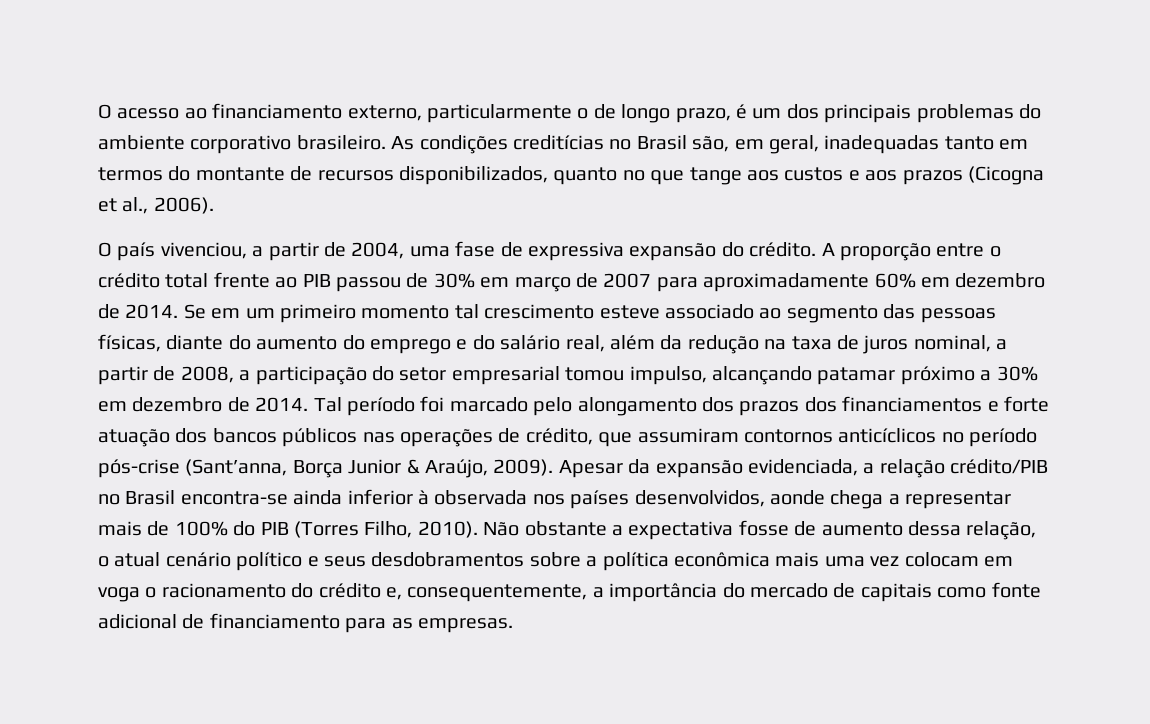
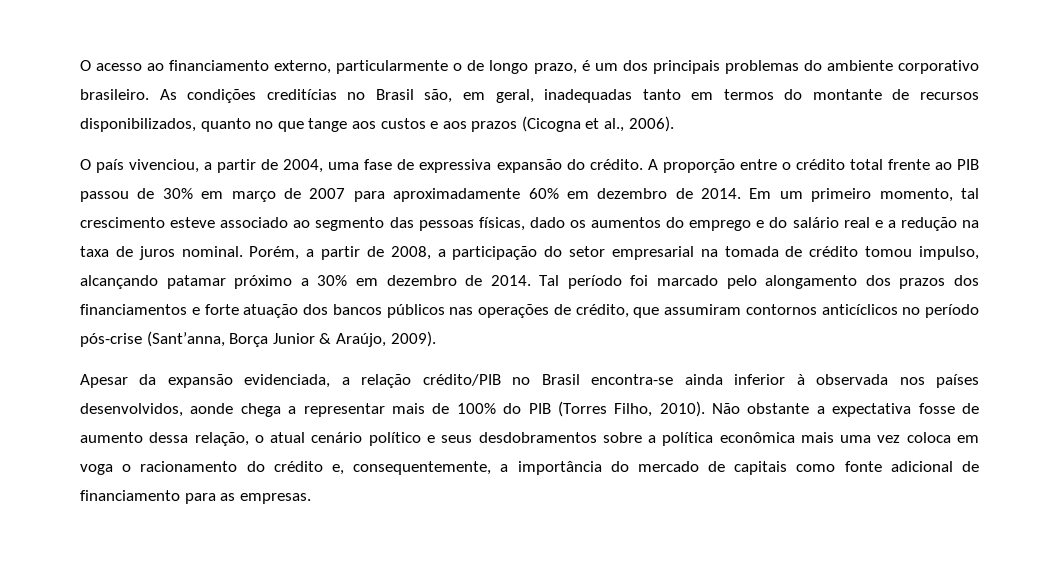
- Se em um primeiro momento tal crescimento esteve associado ao segmento das pessoas físicas, diante do aumento do emprego e do salário real, além da redução na taxa de juros nominal, a partir de 2008, a participação do setor empresarial tomou impulso, alcançando patamar próximo a 30% em dezembro de 2014.
+ Em um primeiro momento, tal crescimento esteve associado ao segmento das pessoas físicas, dado os aumentos do emprego e do salário real e a redução na taxa de juros nominal. Porém, a partir de 2008, a participação do setor empresarial na tomada de crédito tomou impulso, alcançando patamar próximo a 30% em dezembro de 2014.
- Tal período foi marcado pelo alongamento dos prazos dos financiamentos e forte atuação dos bancos públicos nas operações de crédito, que assumiram contornos anticíclicos no período pós-crise (Sant’anna, Borça Junior & Araújo, 2009). Apesar da expansão evidenciada, a relação crédito/PIB no Brasil encontra-se ainda inferior à observada nos países desenvolvidos, aonde chega a representar mais de 100% do PIB (Torres Filho, 2010).
+ Tal período foi marcado pelo alongamento dos prazos dos financiamentos e forte atuação dos bancos públicos nas operações de crédito, que assumiram contornos anticíclicos no período pós-crise (Sant’anna, Borça Junior & Araújo, 2009).
+ Apesar da expansão evidenciada, a relação crédito/PIB no Brasil encontra-se ainda inferior à observada nos países desenvolvidos, aonde chega a representar mais de 100% do PIB (Torres Filho, 2010).
- Não obstante a expectativa fosse de aumento dessa relação, o atual cenário político e seus desdobramentos sobre a política econômica mais uma vez colocam em voga o racionamento do crédito e, consequentemente, a importância do mercado de capitais como fonte adicional de financiamento para as empresas.
+ Não obstante a expectativa fosse de aumento dessa relação, o atual cenário político e seus desdobramentos sobre a política econômica mais uma vez coloca em voga o racionamento do crédito e, consequentemente, a importância do mercado de capitais como fonte adicional de financiamento para as empresas.

